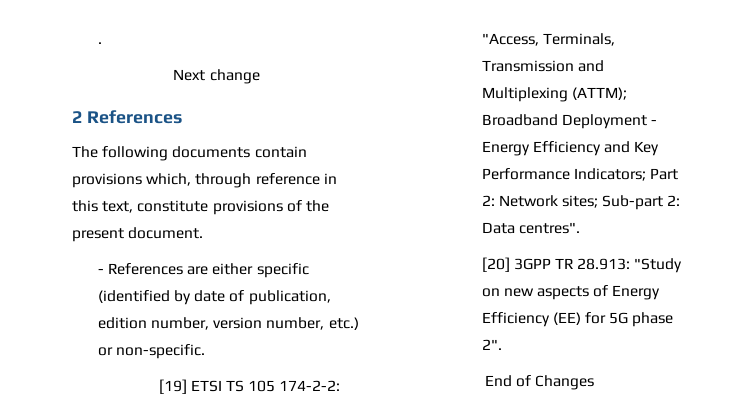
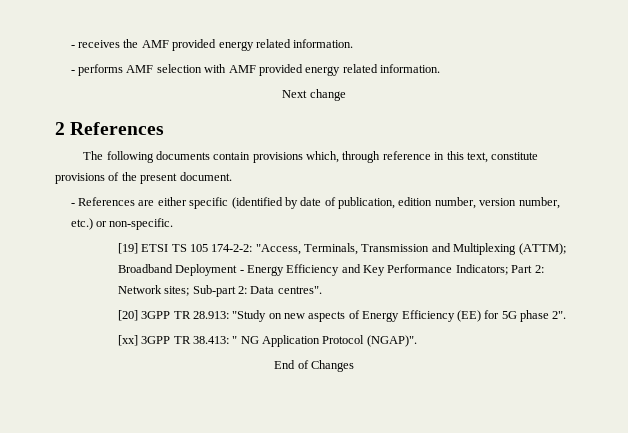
- .
+ - receives the AMF provided energy related information.
+ - performs AMF selection with AMF provided energy related information.
+ [xx] 3GPP TR 38.413: " NG Application Protocol (NGAP)".

